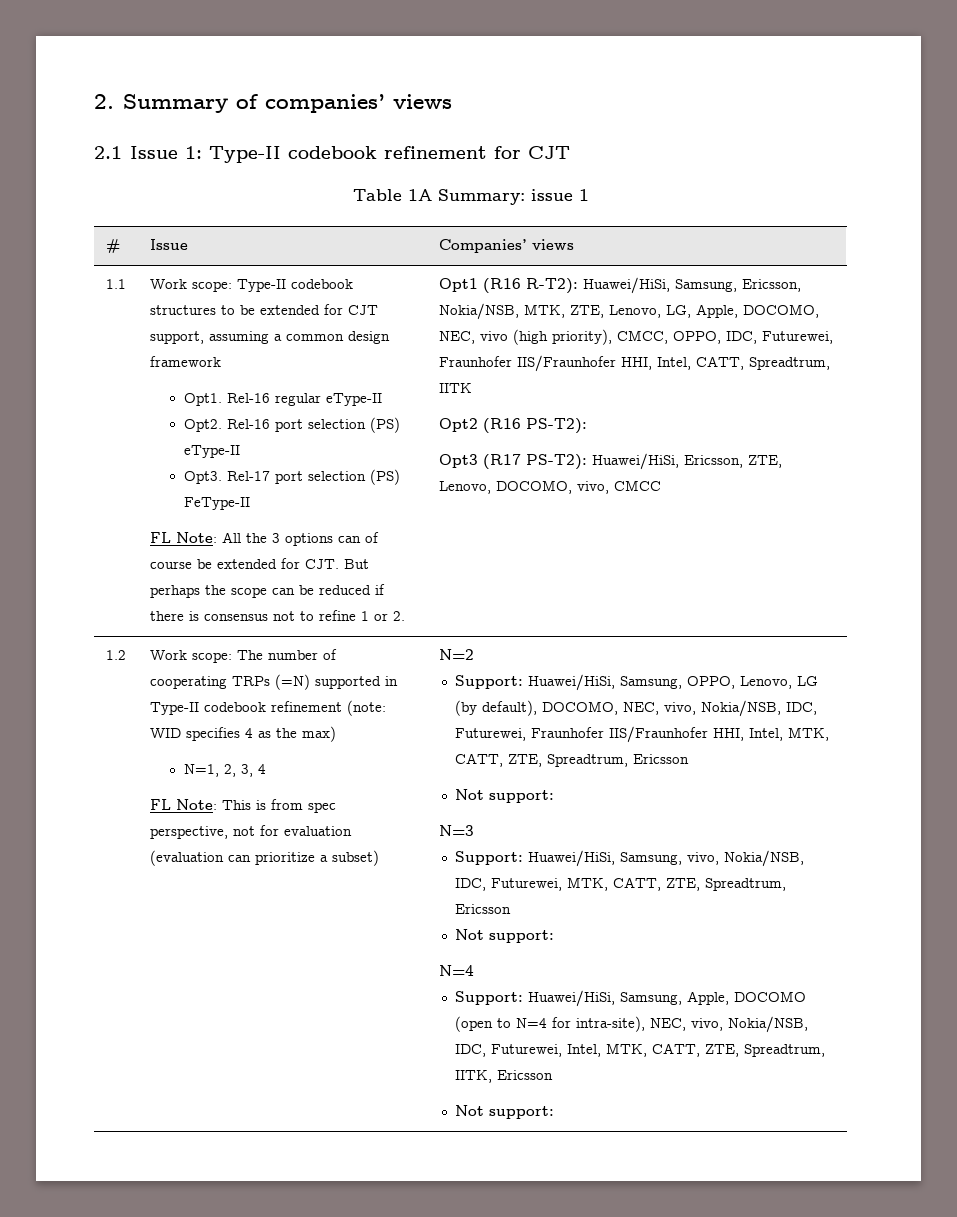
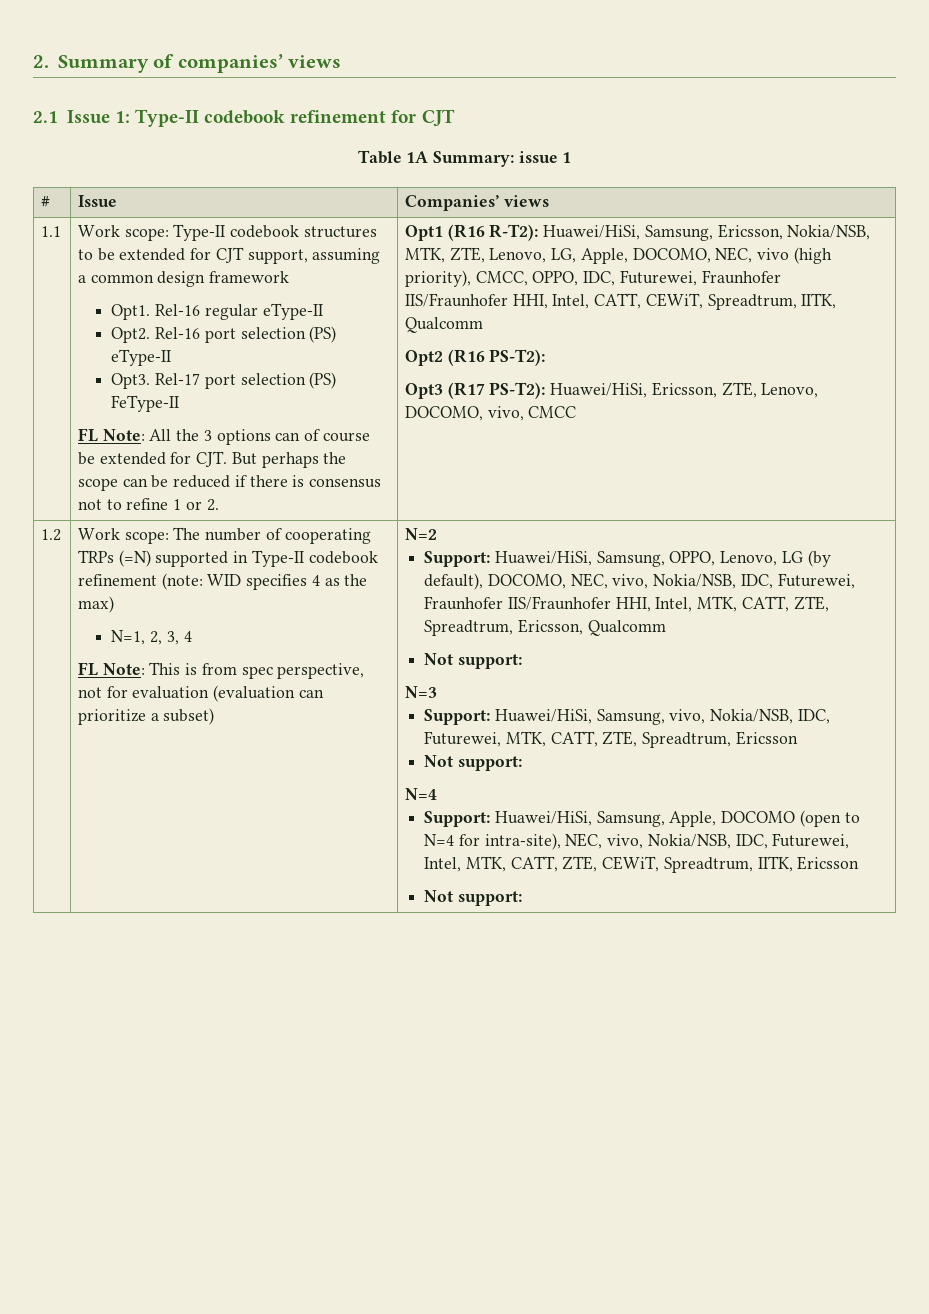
- Opt1 (R16 R-T2): Huawei/HiSi, Samsung, Ericsson, Nokia/NSB, MTK, ZTE, Lenovo, LG, Apple, DOCOMO, NEC, vivo (high priority), CMCC, OPPO, IDC, Futurewei, Fraunhofer IIS/Fraunhofer HHI, Intel, CATT, Spreadtrum, IITK
+ Opt1 (R16 R-T2): Huawei/HiSi, Samsung, Ericsson, Nokia/NSB, MTK, ZTE, Lenovo, LG, Apple, DOCOMO, NEC, vivo (high priority), CMCC, OPPO, IDC, Futurewei, Fraunhofer IIS/Fraunhofer HHI, Intel, CATT, CEWiT, Spreadtrum, IITK, Qualcomm
- Support: Huawei/HiSi, Samsung, OPPO, Lenovo, LG (by default), DOCOMO, NEC, vivo, Nokia/NSB, IDC, Futurewei, Fraunhofer IIS/Fraunhofer HHI, Intel, MTK, CATT, ZTE, Spreadtrum, Ericsson
+ Support: Huawei/HiSi, Samsung, OPPO, Lenovo, LG (by default), DOCOMO, NEC, vivo, Nokia/NSB, IDC, Futurewei, Fraunhofer IIS/Fraunhofer HHI, Intel, MTK, CATT, ZTE, Spreadtrum, Ericsson, Qualcomm
- Support: Huawei/HiSi, Samsung, Apple, DOCOMO (open to N=4 for intra-site), NEC, vivo, Nokia/NSB, IDC, Futurewei, Intel, MTK, CATT, ZTE, Spreadtrum, IITK, Ericsson
+ Support: Huawei/HiSi, Samsung, Apple, DOCOMO (open to N=4 for intra-site), NEC, vivo, Nokia/NSB, IDC, Futurewei, Intel, MTK, CATT, ZTE, CEWiT, Spreadtrum, IITK, Ericsson

